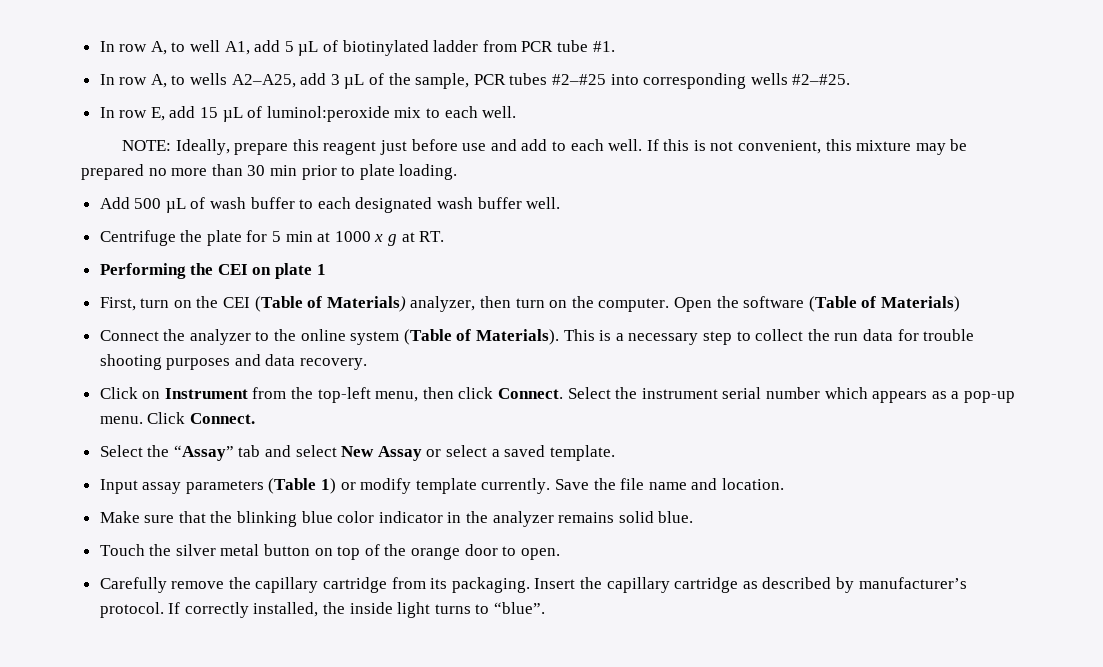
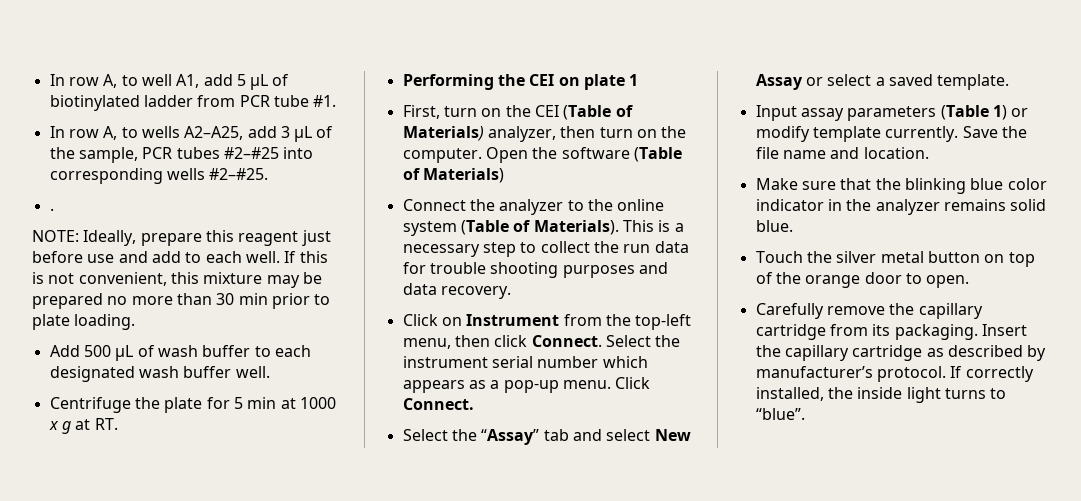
- In row E, add 15 µL of luminol:peroxide mix to each well.
+ .

